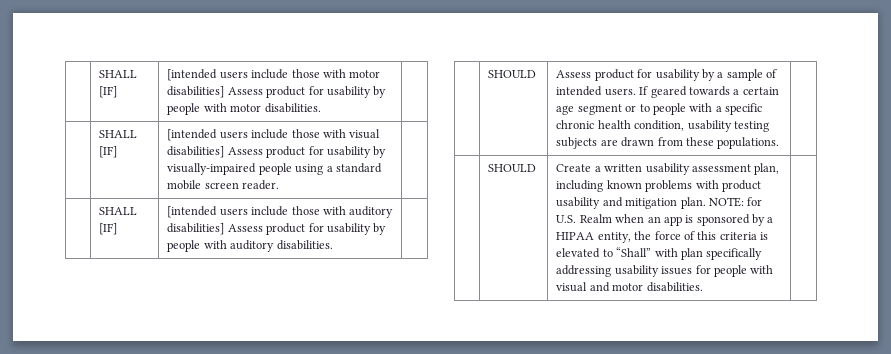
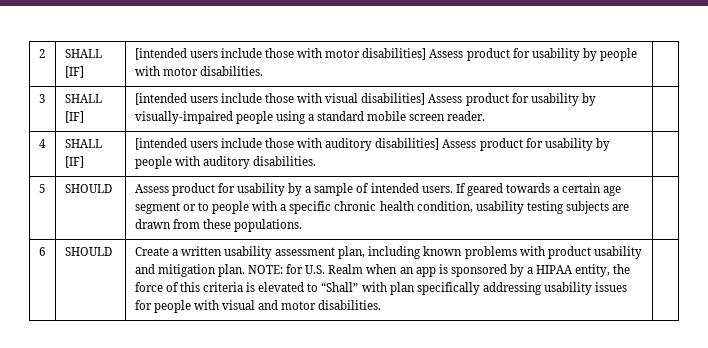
- | SHALL [IF] | [intended users include those with motor disabilities] Assess product for usability by people with motor disabilities. |
+ 2 | SHALL [IF] | [intended users include those with motor disabilities] Assess product for usability by people with motor disabilities. |
- | SHALL [IF] | [intended users include those with visual disabilities] Assess product for usability by visually-impaired people using a standard mobile screen reader. |
+ 3 | SHALL [IF] | [intended users include those with visual disabilities] Assess product for usability by visually-impaired people using a standard mobile screen reader. |
- | SHALL [IF] | [intended users include those with auditory disabilities] Assess product for usability by people with auditory disabilities. |
+ 4 | SHALL [IF] | [intended users include those with auditory disabilities] Assess product for usability by people with auditory disabilities. |
- | SHOULD | Assess product for usability by a sample of intended users. If geared towards a certain age segment or to people with a specific chronic health condition, usability testing subjects are drawn from these populations. |
+ 5 | SHOULD | Assess product for usability by a sample of intended users. If geared towards a certain age segment or to people with a specific chronic health condition, usability testing subjects are drawn from these populations. |
+ 6

